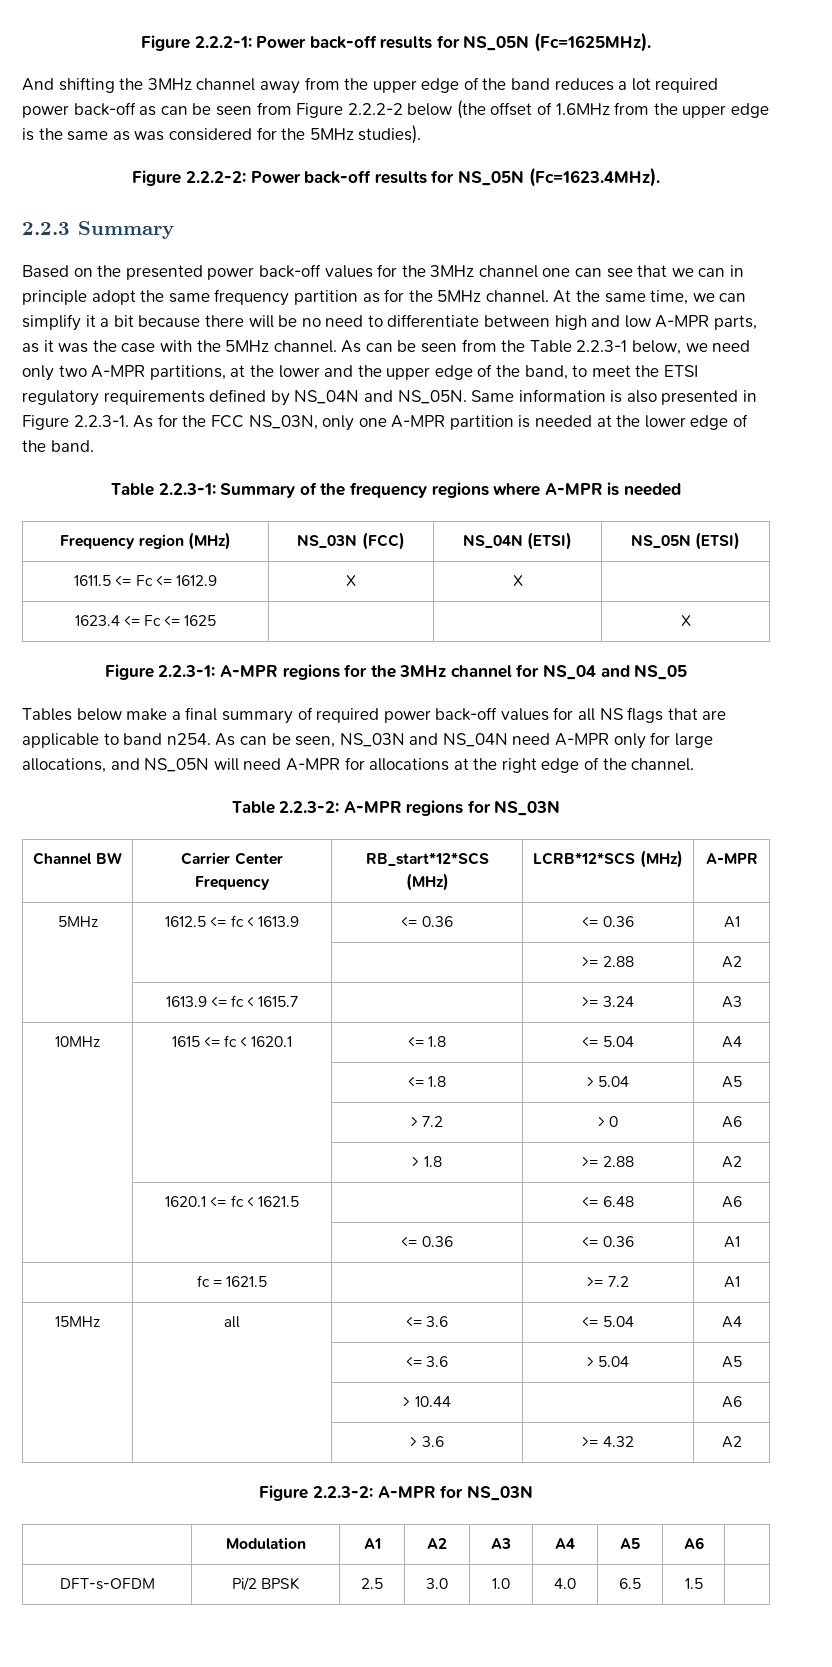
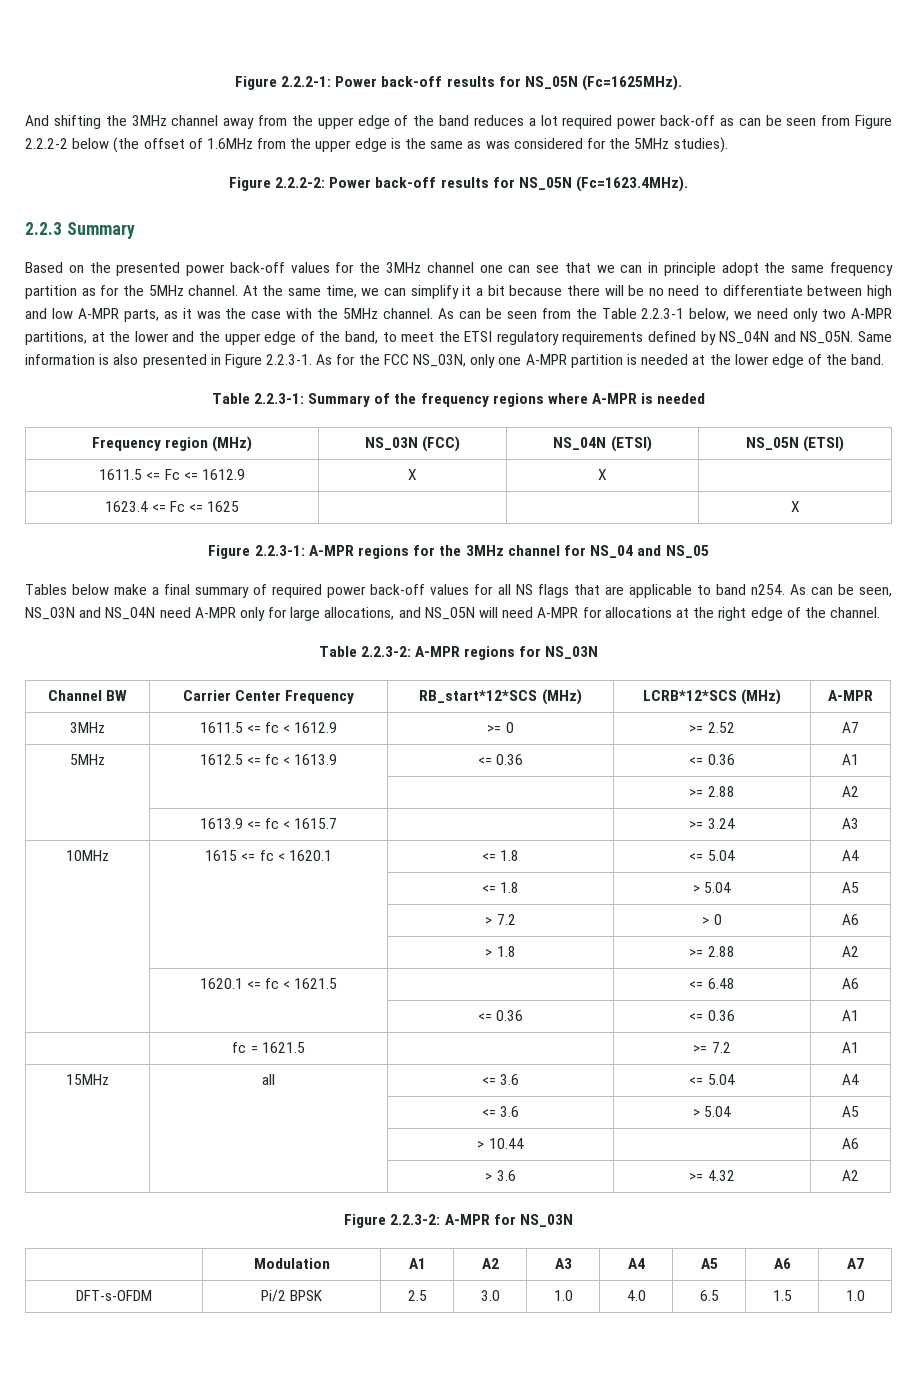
+ 3MHz | 1611.5 <= fc < 1612.9 | >= 0 | >= 2.52 | A7
- | Modulation | A1 | A2 | A3 | A4 | A5 | A6 |
+ | Modulation | A1 | A2 | A3 | A4 | A5 | A6 | A7
- DFT-s-OFDM | Pi/2 BPSK | 2.5 | 3.0 | 1.0 | 4.0 | 6.5 | 1.5 |
+ DFT-s-OFDM | Pi/2 BPSK | 2.5 | 3.0 | 1.0 | 4.0 | 6.5 | 1.5 | 1.0

